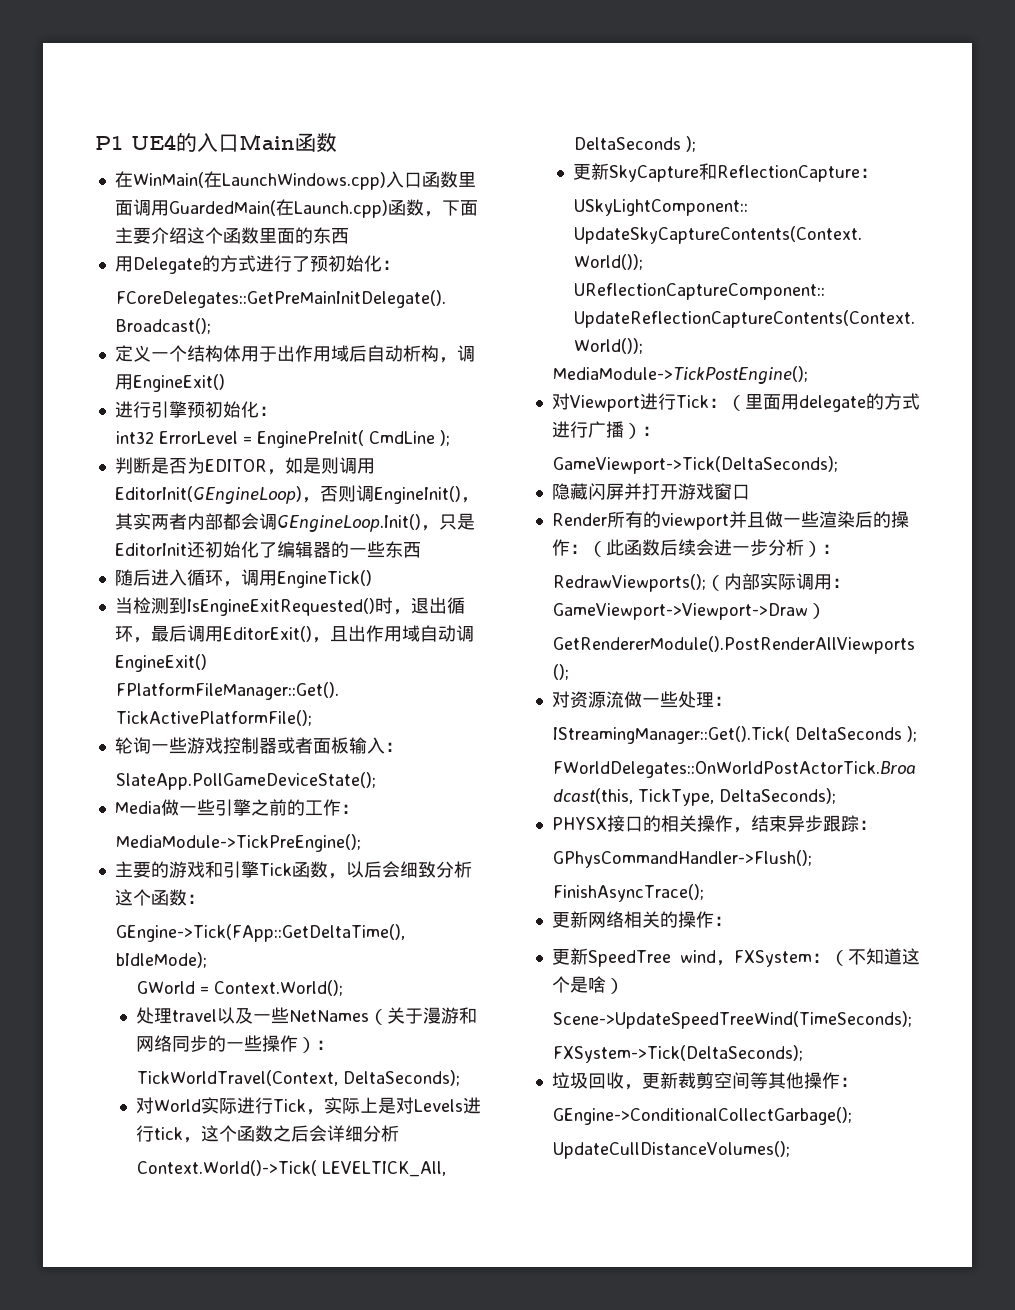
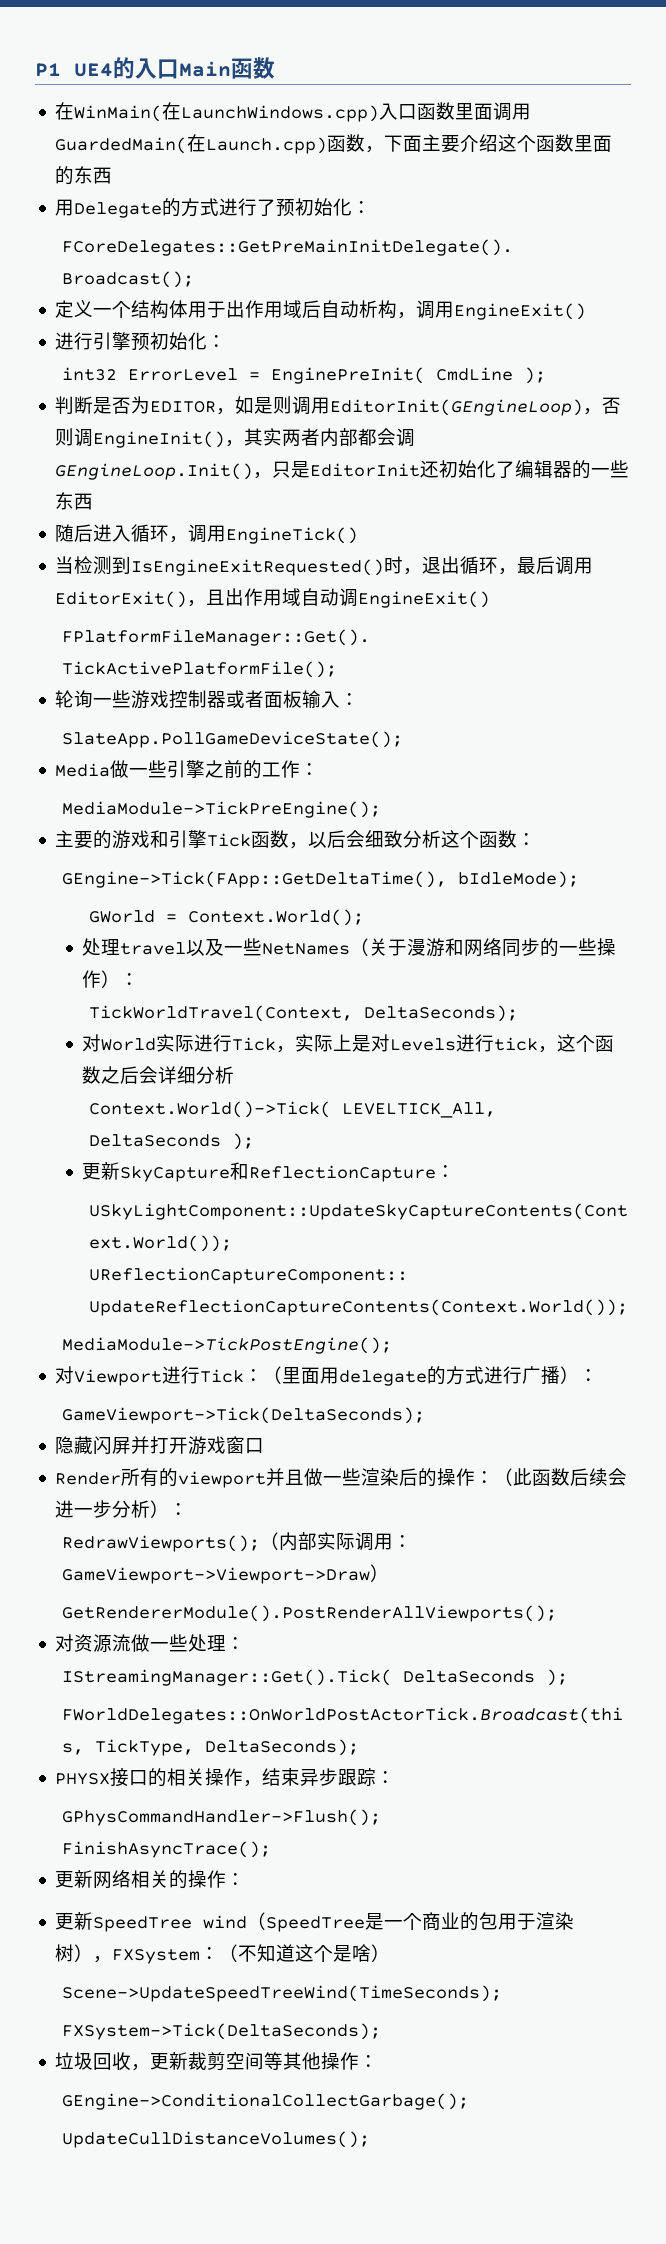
- 更新SpeedTree wind，FXSystem：（不知道这个是啥）
+ 更新SpeedTree wind（SpeedTree是一个商业的包用于渲染树），FXSystem：（不知道这个是啥）

